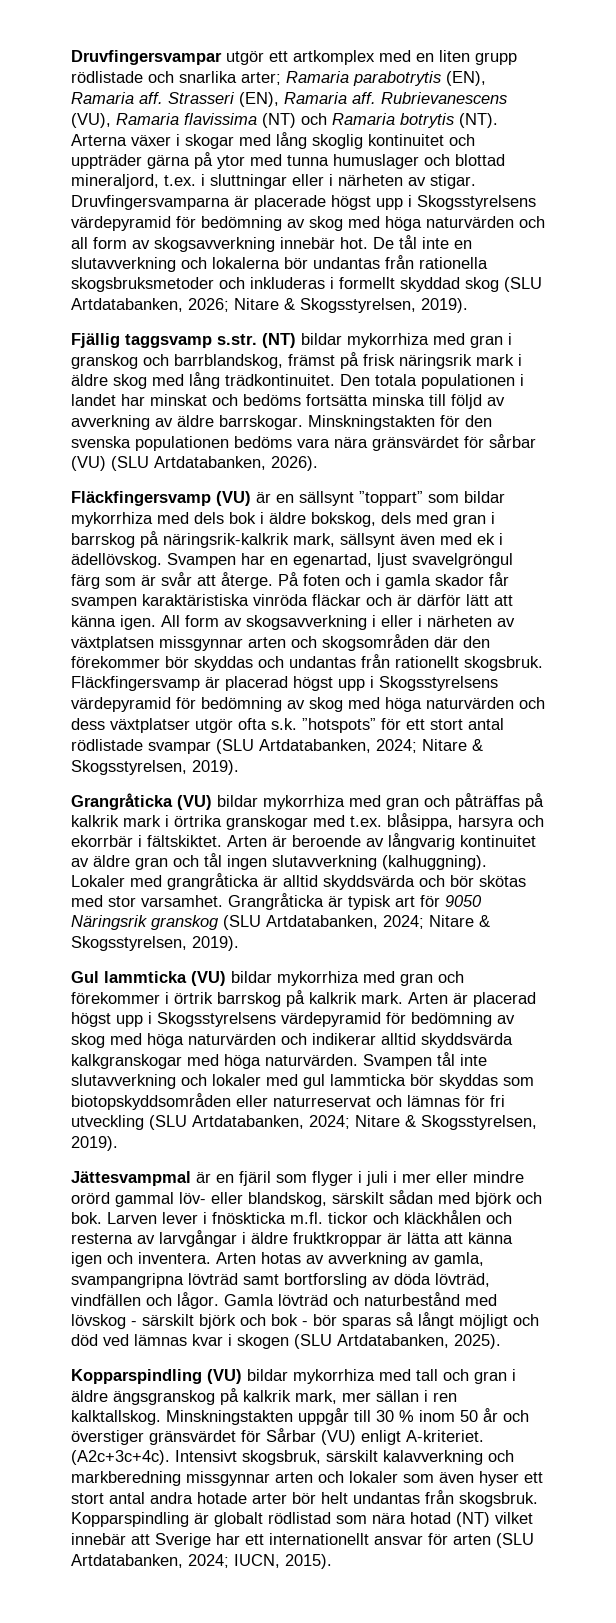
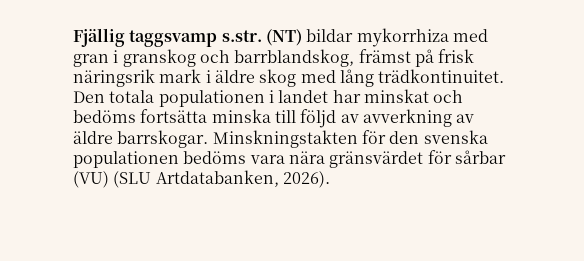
- Druvfingersvampar utgör ett artkomplex med en liten grupp rödlistade och snarlika arter; Ramaria parabotrytis (EN), Ramaria aff. Strasseri (EN), Ramaria aff. Rubrievanescens (VU), Ramaria flavissima (NT) och Ramaria botrytis (NT). Arterna växer i skogar med lång skoglig kontinuitet och uppträder gärna på ytor med tunna humuslager och blottad mineraljord, t.ex. i sluttningar eller i närheten av stigar. Druvfingersvamparna är placerade högst upp i Skogsstyrelsens värdepyramid för bedömning av skog med höga naturvärden och all form av skogsavverkning innebär hot. De tål inte en slutavverkning och lokalerna bör undantas från rationella skogsbruksmetoder och inkluderas i formellt skyddad skog (SLU Artdatabanken, 2026; Nitare & Skogsstyrelsen, 2019).
- Fläckfingersvamp (VU) är en sällsynt ”toppart” som bildar mykorrhiza med dels bok i äldre bokskog, dels med gran i barrskog på näringsrik-kalkrik mark, sällsynt även med ek i ädellövskog. Svampen har en egenartad, ljust svavelgröngul färg som är svår att återge. På foten och i gamla skador får svampen karaktäristiska vinröda fläckar och är därför lätt att känna igen. All form av skogsavverkning i eller i närheten av växtplatsen missgynnar arten och skogsområden där den förekommer bör skyddas och undantas från rationellt skogsbruk. Fläckfingersvamp är placerad högst upp i Skogsstyrelsens värdepyramid för bedömning av skog med höga naturvärden och dess växtplatser utgör ofta s.k. ”hotspots” för ett stort antal rödlistade svampar (SLU Artdatabanken, 2024; Nitare & Skogsstyrelsen, 2019).
- Grangråticka (VU) bildar mykorrhiza med gran och påträffas på kalkrik mark i örtrika granskogar med t.ex. blåsippa, harsyra och ekorrbär i fältskiktet. Arten är beroende av långvarig kontinuitet av äldre gran och tål ingen slutavverkning (kalhuggning). Lokaler med grangråticka är alltid skyddsvärda och bör skötas med stor varsamhet. Grangråticka är typisk art för 9050 Näringsrik granskog (SLU Artdatabanken, 2024; Nitare & Skogsstyrelsen, 2019).
- Gul lammticka (VU) bildar mykorrhiza med gran och förekommer i örtrik barrskog på kalkrik mark. Arten är placerad högst upp i Skogsstyrelsens värdepyramid för bedömning av skog med höga naturvärden och indikerar alltid skyddsvärda kalkgranskogar med höga naturvärden. Svampen tål inte slutavverkning och lokaler med gul lammticka bör skyddas som biotopskyddsområden eller naturreservat och lämnas för fri utveckling (SLU Artdatabanken, 2024; Nitare & Skogsstyrelsen, 2019).
- Jättesvampmal är en fjäril som flyger i juli i mer eller mindre orörd gammal löv- eller blandskog, särskilt sådan med björk och bok. Larven lever i fnöskticka m.fl. tickor och kläckhålen och resterna av larvgångar i äldre fruktkroppar är lätta att känna igen och inventera. Arten hotas av avverkning av gamla, svampangripna lövträd samt bortforsling av döda lövträd, vindfällen och lågor. Gamla lövträd och naturbestånd med lövskog - särskilt björk och bok - bör sparas så långt möjligt och död ved lämnas kvar i skogen (SLU Artdatabanken, 2025).
- Kopparspindling (VU) bildar mykorrhiza med tall och gran i äldre ängsgranskog på kalkrik mark, mer sällan i ren kalktallskog. Minskningstakten uppgår till 30 % inom 50 år och överstiger gränsvärdet för Sårbar (VU) enligt A-kriteriet. (A2c+3c+4c). Intensivt skogsbruk, särskilt kalavverkning och markberedning missgynnar arten och lokaler som även hyser ett stort antal andra hotade arter bör helt undantas från skogsbruk. Kopparspindling är globalt rödlistad som nära hotad (NT) vilket innebär att Sverige har ett internationellt ansvar för arten (SLU Artdatabanken, 2024; IUCN, 2015).

